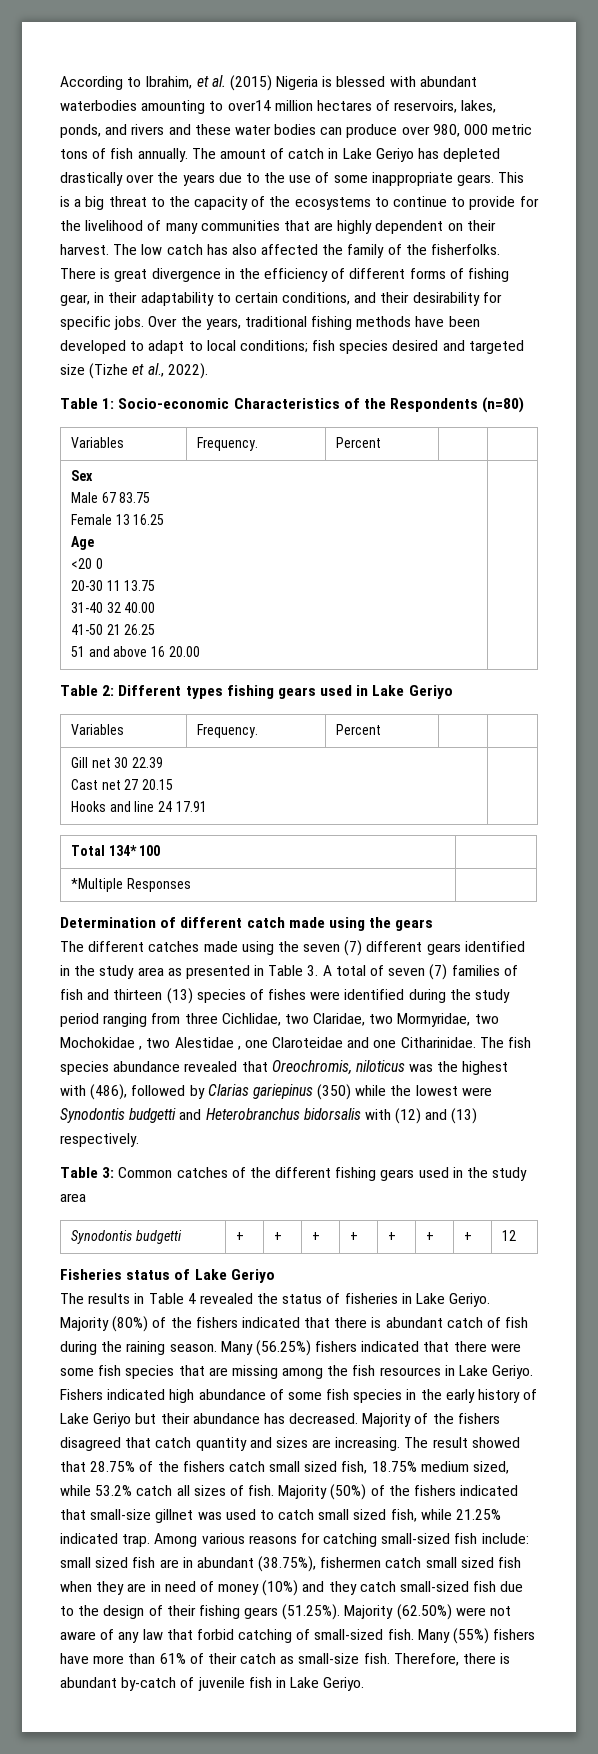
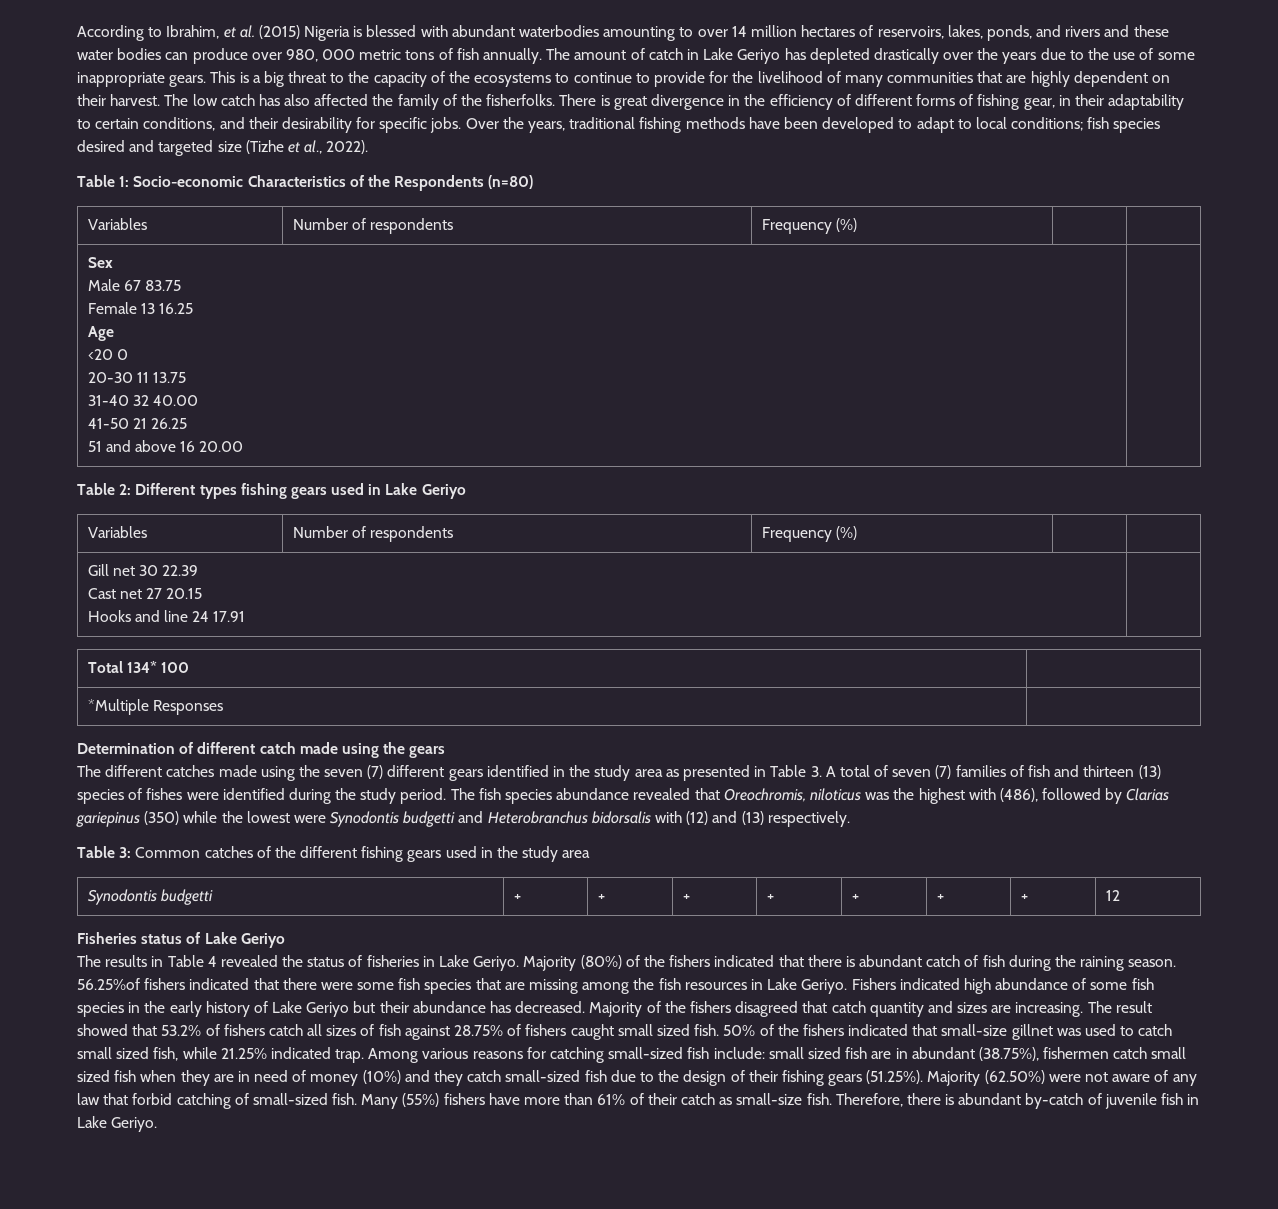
- According to Ibrahim, et al. (2015) Nigeria is blessed with abundant waterbodies amounting to over14 million hectares of reservoirs, lakes, ponds, and rivers and these water bodies can produce over 980, 000 metric tons of fish annually.
+ According to Ibrahim, et al. (2015) Nigeria is blessed with abundant waterbodies amounting to over 14 million hectares of reservoirs, lakes, ponds, and rivers and these water bodies can produce over 980, 000 metric tons of fish annually.
  Table 1: Socio-economic Characteristics of the Respondents (n=80)
- Variables | Frequency. | Percent | |
+ Variables | Number of respondents | Frequency (%) | |
  Table 2: Different types fishing gears used in Lake Geriyo
- Variables | Frequency. | Percent | |
+ Variables | Number of respondents | Frequency (%) | |
- The different catches made using the seven (7) different gears identified in the study area as presented in Table 3. A total of seven (7) families of fish and thirteen (13) species of fishes were identified during the study period ranging from three Cichlidae, two Claridae, two Mormyridae, two Mochokidae , two Alestidae , one Claroteidae and one Citharinidae.
+ The different catches made using the seven (7) different gears identified in the study area as presented in Table 3. A total of seven (7) families of fish and thirteen (13) species of fishes were identified during the study period.
- Many (56.25%) fishers indicated that there were some fish species that are missing among the fish resources in Lake Geriyo.
+ 56.25%of fishers indicated that there were some fish species that are missing among the fish resources in Lake Geriyo.
- The result showed that 28.75% of the fishers catch small sized fish, 18.75% medium sized, while 53.2% catch all sizes of fish. Majority (50%) of the fishers indicated that small-size gillnet was used to catch small sized fish, while 21.25% indicated trap.
+ The result showed that 53.2% of fishers catch all sizes of fish against 28.75% of fishers caught small sized fish. 50% of the fishers indicated that small-size gillnet was used to catch small sized fish, while 21.25% indicated trap.

